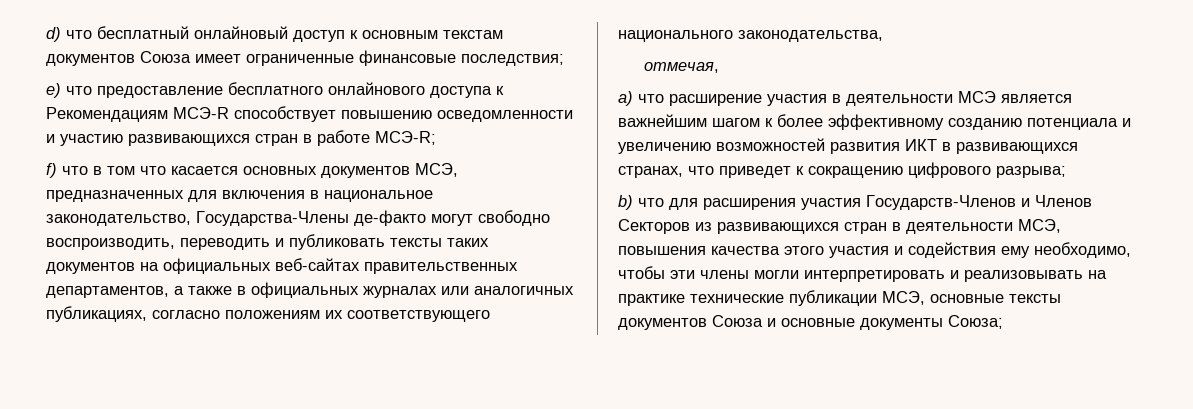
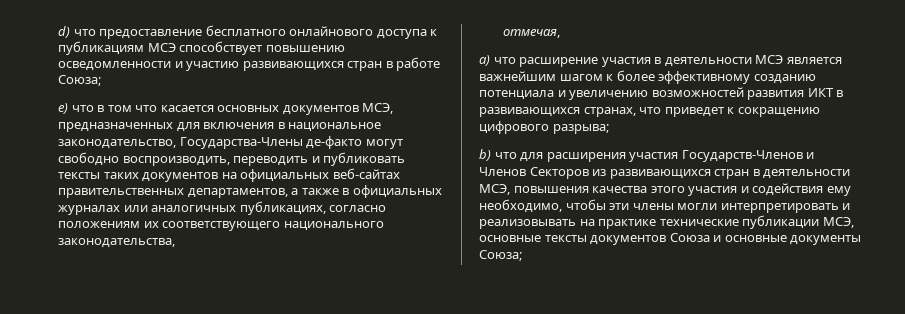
- d) что бесплатный онлайновый доступ к основным текстам документов Союза имеет ограниченные финансовые последствия;
- e) что предоставление бесплатного онлайнового доступа к Рекомендациям МСЭ-R способствует повышению осведомленности и участию развивающихся стран в работе МСЭ-R;
- f) что в том что касается основных документов МСЭ, предназначенных для включения в национальное законодательство, Государства-Члены де-факто могут свободно воспроизводить, переводить и публиковать тексты таких документов на официальных веб-сайтах правительственных департаментов, а также в официальных журналах или аналогичных публикациях, согласно положениям их соответствующего национального законодательства,
+ d) что предоставление бесплатного онлайнового доступа к публикациям МСЭ способствует повышению осведомленности и участию развивающихся стран в работе Союза;
+ e) что в том что касается основных документов МСЭ, предназначенных для включения в национальное законодательство, Государства-Члены де-факто могут свободно воспроизводить, переводить и публиковать тексты таких документов на официальных веб-сайтах правительственных департаментов, а также в официальных журналах или аналогичных публикациях, согласно положениям их соответствующего национального законодательства,

